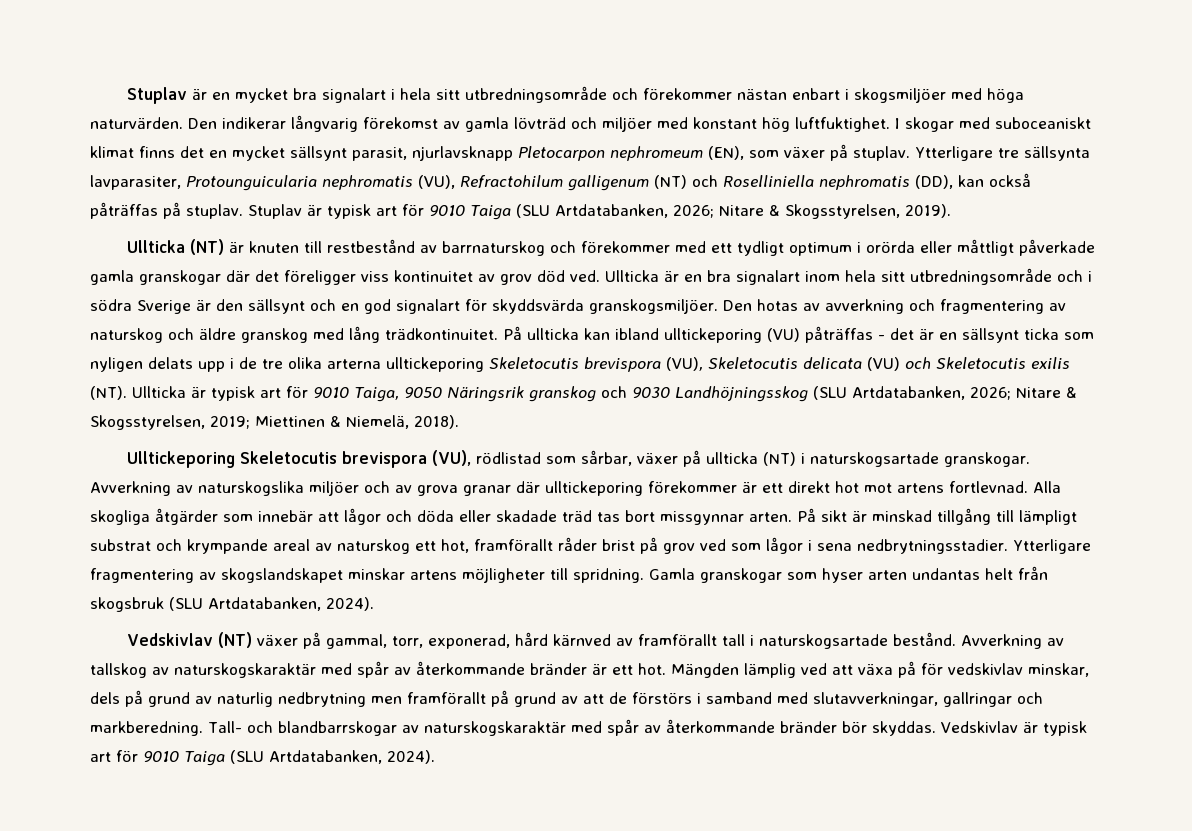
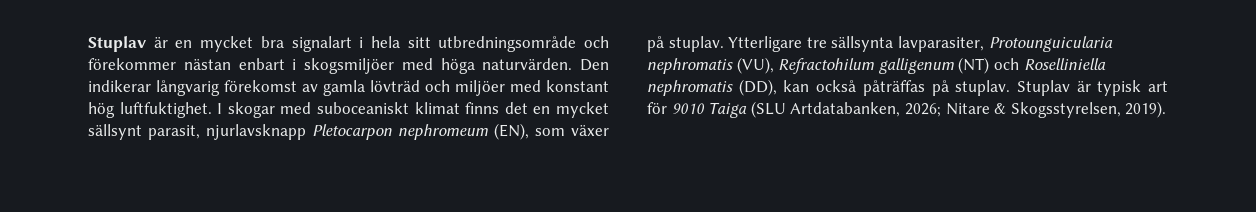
- Ullticka (NT) är knuten till restbestånd av barrnaturskog och förekommer med ett tydligt optimum i orörda eller måttligt påverkade gamla granskogar där det föreligger viss kontinuitet av grov död ved. Ullticka är en bra signalart inom hela sitt utbredningsområde och i södra Sverige är den sällsynt och en god signalart för skyddsvärda granskogsmiljöer. Den hotas av avverkning och fragmentering av naturskog och äldre granskog med lång trädkontinuitet. På ullticka kan ibland ulltickeporing (VU) påträffas - det är en sällsynt ticka som nyligen delats upp i de tre olika arterna ulltickeporing Skeletocutis brevispora (VU), Skeletocutis delicata (VU) och Skeletocutis exilis (NT). Ullticka är typisk art för 9010 Taiga, 9050 Näringsrik granskog och 9030 Landhöjningsskog (SLU Artdatabanken, 2026; Nitare & Skogsstyrelsen, 2019; Miettinen & Niemelä, 2018).
- Ulltickeporing Skeletocutis brevispora (VU), rödlistad som sårbar, växer på ullticka (NT) i naturskogsartade granskogar. Avverkning av naturskogslika miljöer och av grova granar där ulltickeporing förekommer är ett direkt hot mot artens fortlevnad. Alla skogliga åtgärder som innebär att lågor och döda eller skadade träd tas bort missgynnar arten. På sikt är minskad tillgång till lämpligt substrat och krympande areal av naturskog ett hot, framförallt råder brist på grov ved som lågor i sena nedbrytningsstadier. Ytterligare fragmentering av skogslandskapet minskar artens möjligheter till spridning. Gamla granskogar som hyser arten undantas helt från skogsbruk (SLU Artdatabanken, 2024).
- Vedskivlav (NT) växer på gammal, torr, exponerad, hård kärnved av framförallt tall i naturskogsartade bestånd. Avverkning av tallskog av naturskogskaraktär med spår av återkommande bränder är ett hot. Mängden lämplig ved att växa på för vedskivlav minskar, dels på grund av naturlig nedbrytning men framförallt på grund av att de förstörs i samband med slutavverkningar, gallringar och markberedning. Tall- och blandbarrskogar av naturskogskaraktär med spår av återkommande bränder bör skyddas. Vedskivlav är typisk art för 9010 Taiga (SLU Artdatabanken, 2024).

